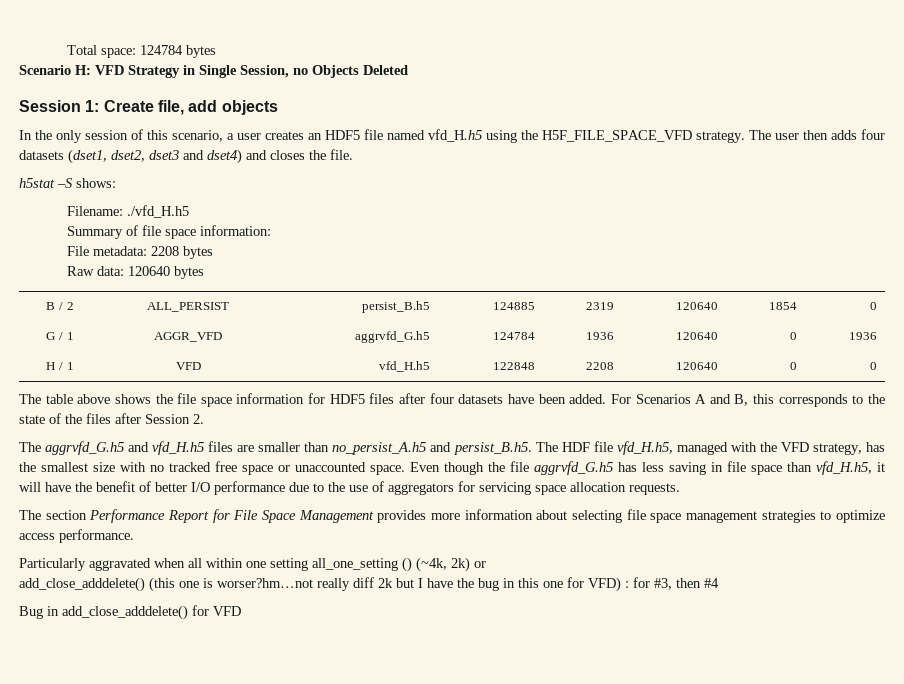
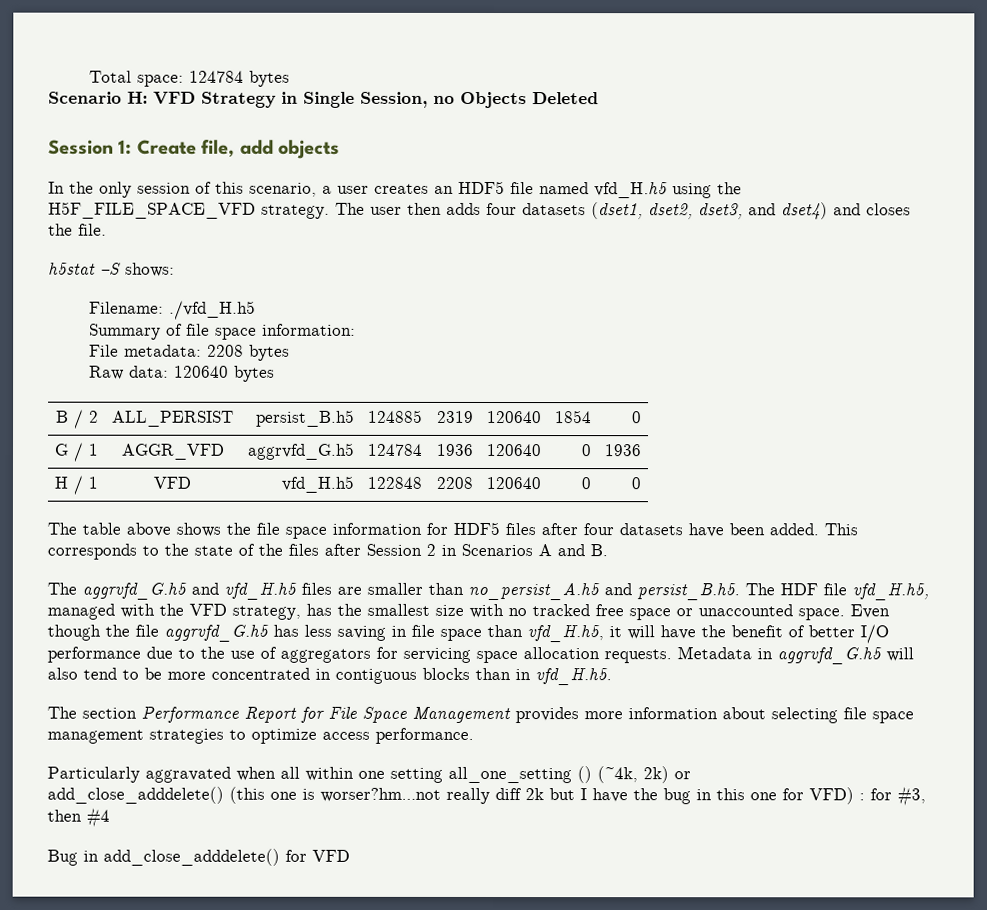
- The user then adds four datasets (dset1, dset2, dset3 and dset4) and closes the file.
+ The user then adds four datasets (dset1, dset2, dset3, and dset4) and closes the file.
- For Scenarios A and B, this corresponds to the state of the files after Session 2.
+ This corresponds to the state of the files after Session 2 in Scenarios A and B.
+ Metadata in aggrvfd_G.h5 will also tend to be more concentrated in contiguous blocks than in vfd_H.h5.

